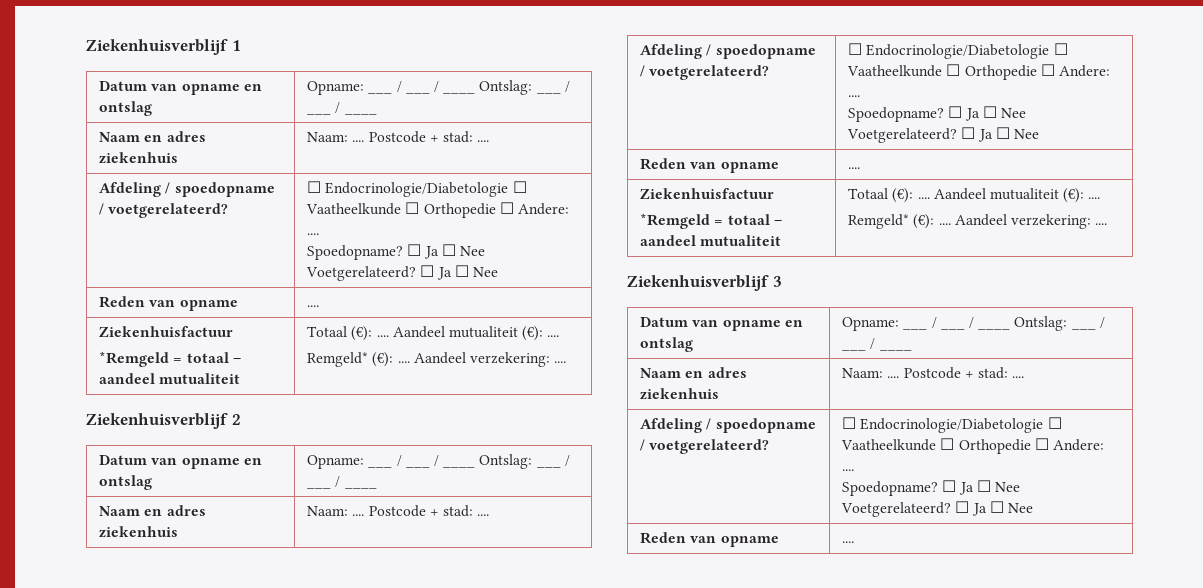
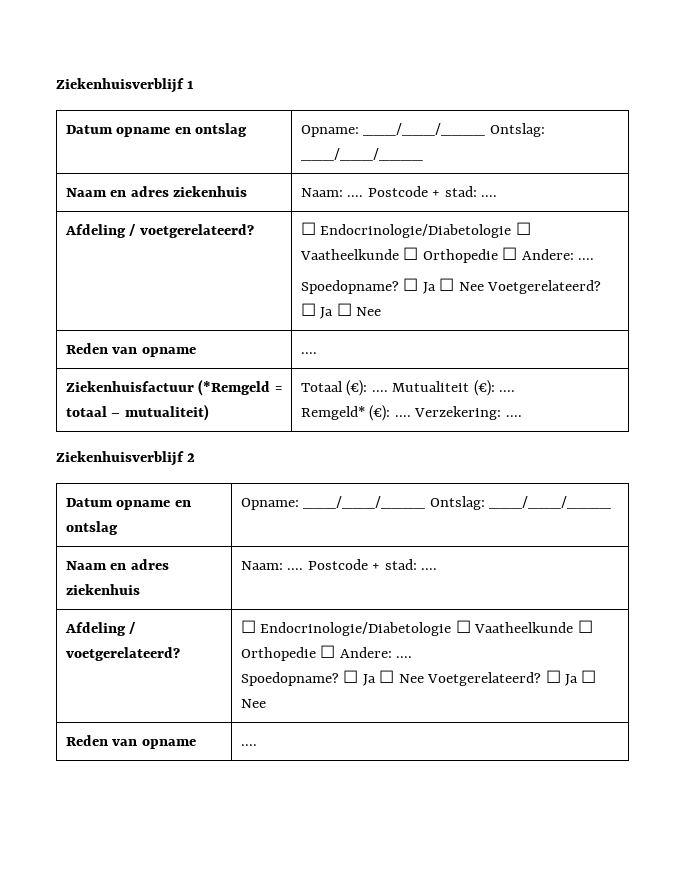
  Ziekenhuisverblijf 1
- Datum van opname en ontslag | Opname: ___ / ___ / ____ Ontslag: ___ / ___ / ____
+ Datum opname en ontslag | Opname: ___/___/____ Ontslag: ___/___/____
  Naam en adres ziekenhuis | Naam: .... Postcode + stad: ....
- Afdeling / spoedopname / voetgerelateerd? | ☐ Endocrinologie/Diabetologie ☐ Vaatheelkunde ☐ Orthopedie ☐ Andere: ....
+ Afdeling / voetgerelateerd? | ☐ Endocrinologie/Diabetologie ☐ Vaatheelkunde ☐ Orthopedie ☐ Andere: ....
  Spoedopname? ☐ Ja ☐ Nee Voetgerelateerd? ☐ Ja ☐ Nee
  Reden van opname | ....
- Ziekenhuisfactuur
- *Remgeld = totaal – aandeel mutualiteit | Totaal (€): .... Aandeel mutualiteit (€): ....
- Remgeld* (€): .... Aandeel verzekering: ....
+ Ziekenhuisfactuur (*Remgeld = totaal – mutualiteit) | Totaal (€): .... Mutualiteit (€): ....
+ Remgeld* (€): .... Verzekering: ....
  Ziekenhuisverblijf 2
- Datum van opname en ontslag | Opname: ___ / ___ / ____ Ontslag: ___ / ___ / ____
+ Datum opname en ontslag | Opname: ___/___/____ Ontslag: ___/___/____
  Naam en adres ziekenhuis | Naam: .... Postcode + stad: ....
- Afdeling / spoedopname / voetgerelateerd? | ☐ Endocrinologie/Diabetologie ☐ Vaatheelkunde ☐ Orthopedie ☐ Andere: ....
- Spoedopname? ☐ Ja ☐ Nee Voetgerelateerd? ☐ Ja ☐ Nee
- Reden van opname | ....
- Ziekenhuisfactuur
- *Remgeld = totaal – aandeel mutualiteit | Totaal (€): .... Aandeel mutualiteit (€): ....
- Remgeld* (€): .... Aandeel verzekering: ....
- Ziekenhuisverblijf 3
- Datum van opname en ontslag | Opname: ___ / ___ / ____ Ontslag: ___ / ___ / ____
- Naam en adres ziekenhuis | Naam: .... Postcode + stad: ....
- Afdeling / spoedopname / voetgerelateerd? | ☐ Endocrinologie/Diabetologie ☐ Vaatheelkunde ☐ Orthopedie ☐ Andere: ....
+ Afdeling / voetgerelateerd? | ☐ Endocrinologie/Diabetologie ☐ Vaatheelkunde ☐ Orthopedie ☐ Andere: ....

